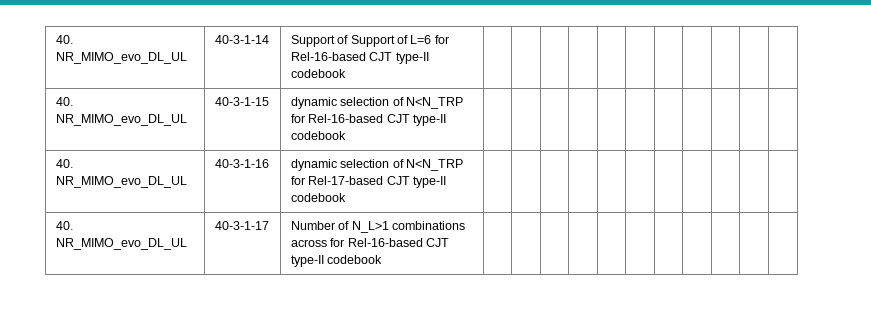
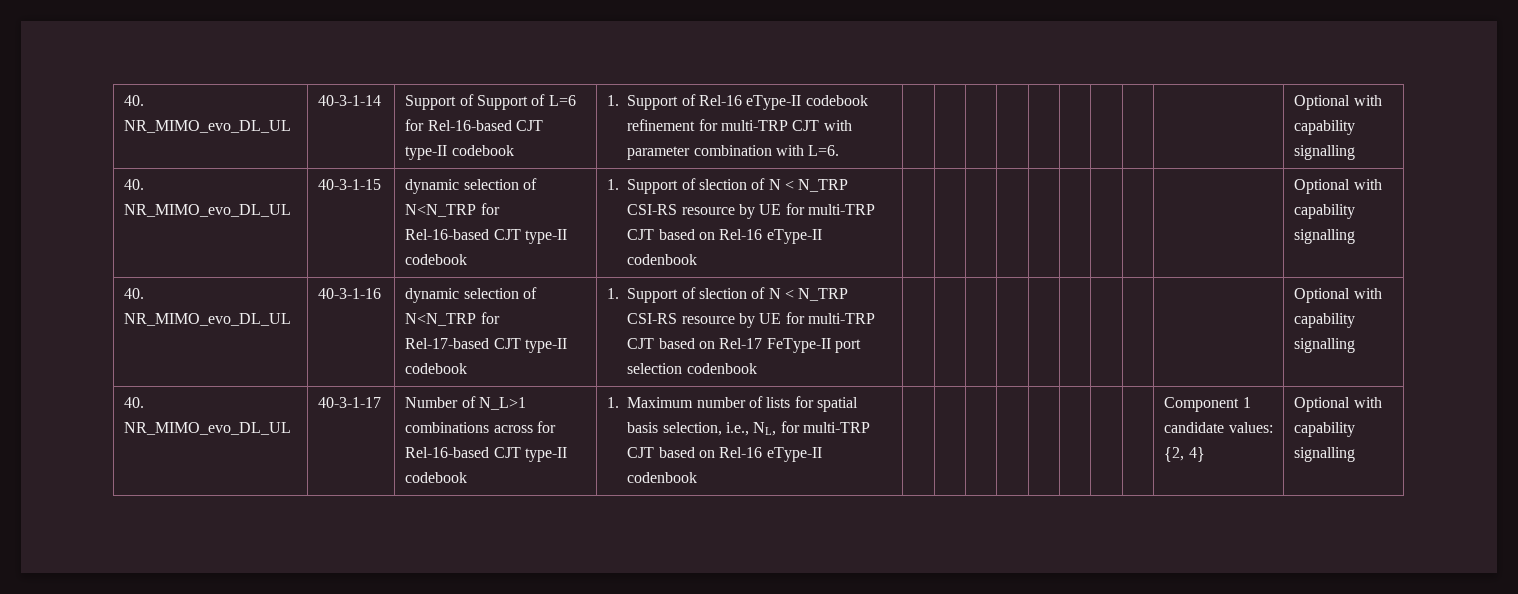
- 40. NR_MIMO_evo_DL_UL | 40-3-1-14 | Support of Support of L=6 for Rel-16-based CJT type-II codebook | | | | | | | | | | |
+ 40. NR_MIMO_evo_DL_UL | 40-3-1-14 | Support of Support of L=6 for Rel-16-based CJT type-II codebook | 1. Support of Rel-16 eType-II codebook refinement for multi-TRP CJT with parameter combination with L=6. | | | | | | | | | | Optional with capability signalling
- 40. NR_MIMO_evo_DL_UL | 40-3-1-15 | dynamic selection of N<N_TRP for Rel-16-based CJT type-II codebook | | | | | | | | | | |
+ 40. NR_MIMO_evo_DL_UL | 40-3-1-15 | dynamic selection of N<N_TRP for Rel-16-based CJT type-II codebook | 1. Support of slection of N < N_TRP CSI-RS resource by UE for multi-TRP CJT based on Rel-16 eType-II codenbook | | | | | | | | | | Optional with capability signalling
- 40. NR_MIMO_evo_DL_UL | 40-3-1-16 | dynamic selection of N<N_TRP for Rel-17-based CJT type-II codebook | | | | | | | | | | |
+ 40. NR_MIMO_evo_DL_UL | 40-3-1-16 | dynamic selection of N<N_TRP for Rel-17-based CJT type-II codebook | 1. Support of slection of N < N_TRP CSI-RS resource by UE for multi-TRP CJT based on Rel-17 FeType-II port selection codenbook | | | | | | | | | | Optional with capability signalling
+ 1. Maximum number of lists for spatial basis selection, i.e., NL, for multi-TRP CJT based on Rel-16 eType-II codenbook | | | | | | | | | Component 1 candidate values: {2, 4} | Optional with capability signalling

